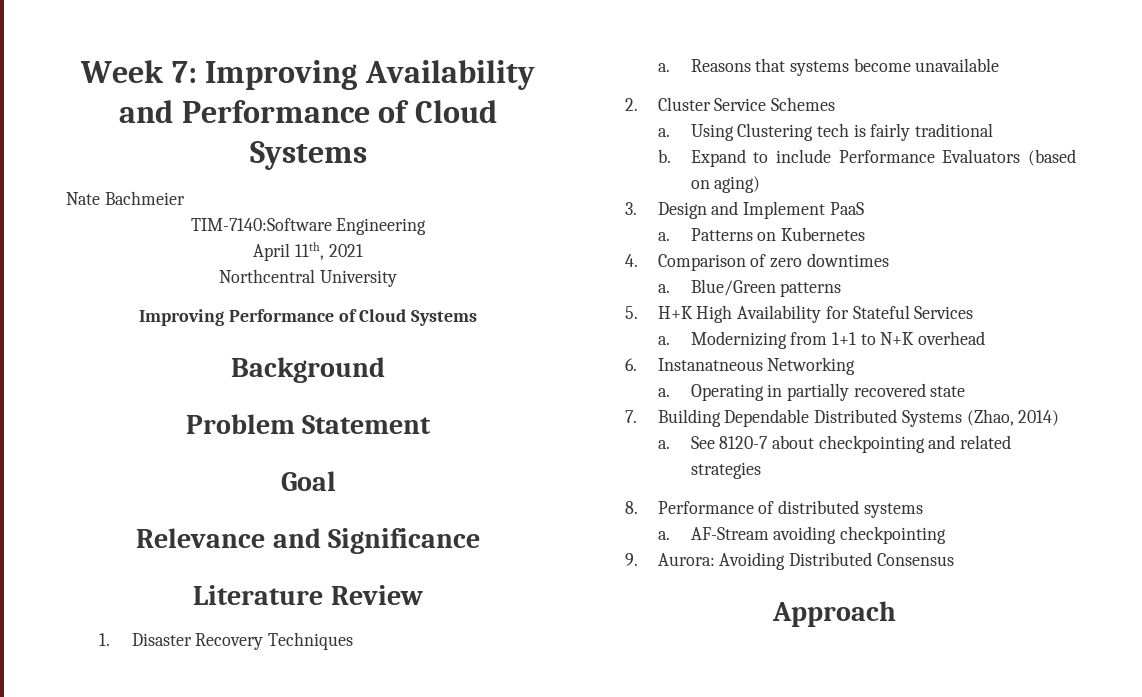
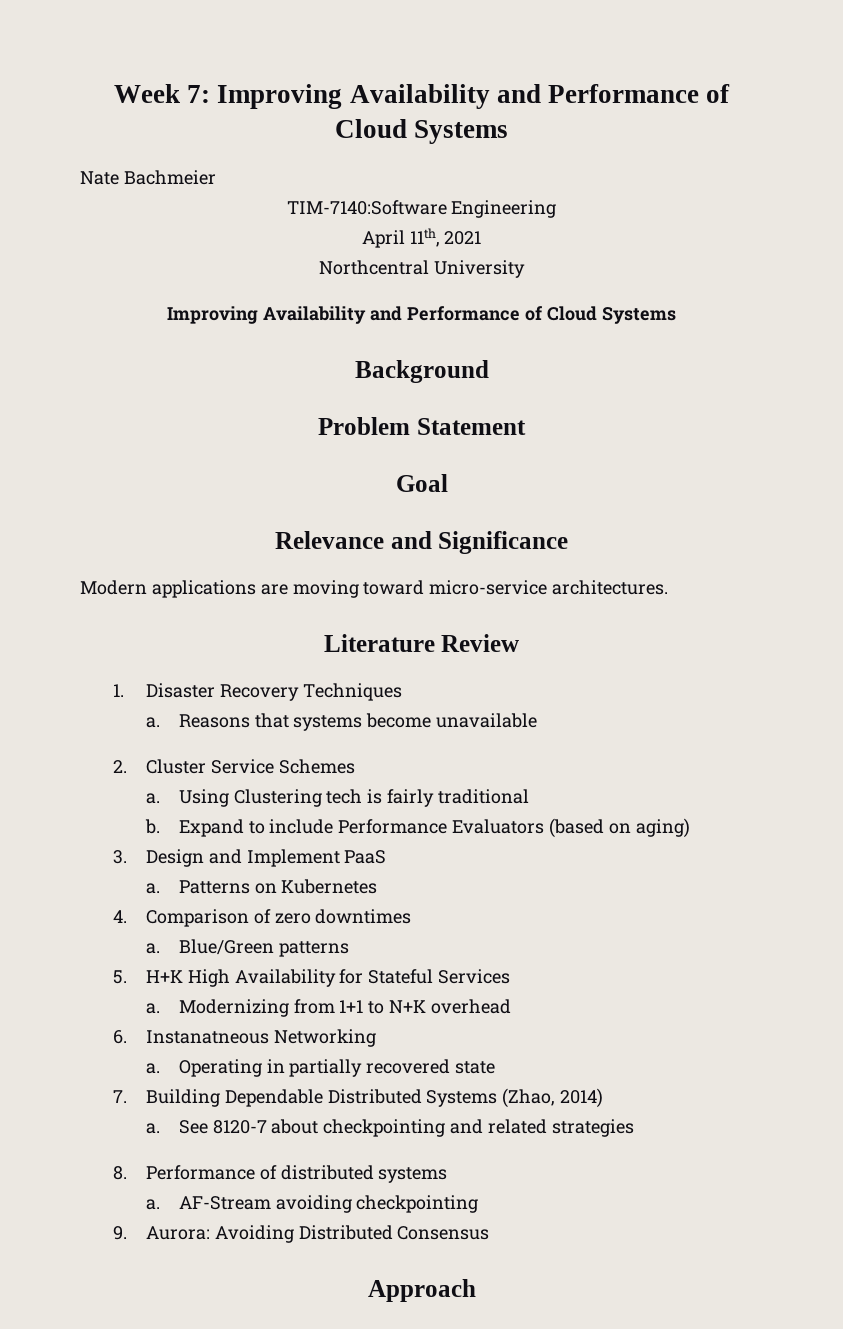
  Northcentral University
- Improving Performance of Cloud Systems
+ Improving Availability and Performance of Cloud Systems
+ Modern applications are moving toward micro-service architectures.

